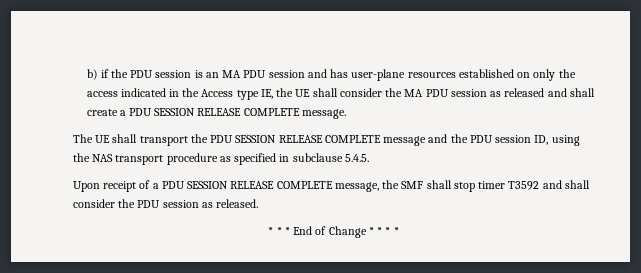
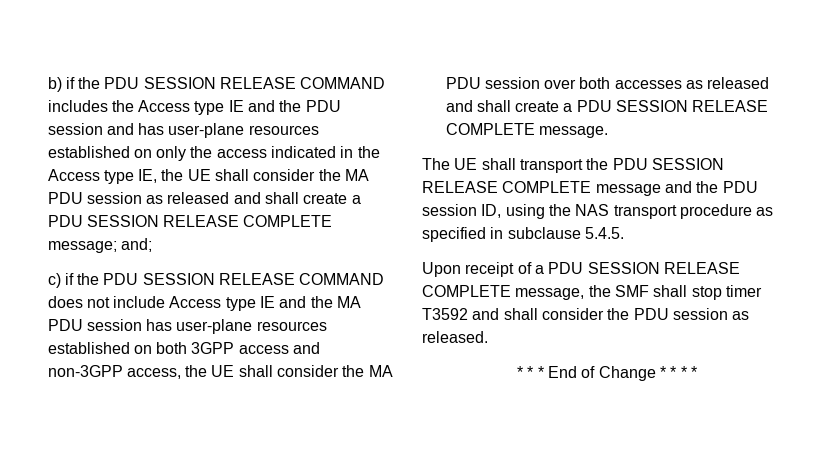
- b) if the PDU session is an MA PDU session and has user-plane resources established on only the access indicated in the Access type IE, the UE shall consider the MA PDU session as released and shall create a PDU SESSION RELEASE COMPLETE message.
+ b) if the PDU SESSION RELEASE COMMAND includes the Access type IE and the PDU session and has user-plane resources established on only the access indicated in the Access type IE, the UE shall consider the MA PDU session as released and shall create a PDU SESSION RELEASE COMPLETE message; and;
+ c) if the PDU SESSION RELEASE COMMAND does not include Access type IE and the MA PDU session has user-plane resources established on both 3GPP access and non-3GPP access, the UE shall consider the MA PDU session over both accesses as released and shall create a PDU SESSION RELEASE COMPLETE message.

